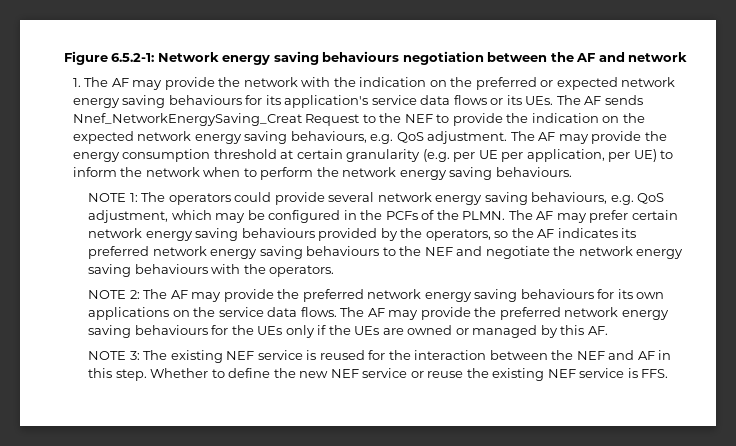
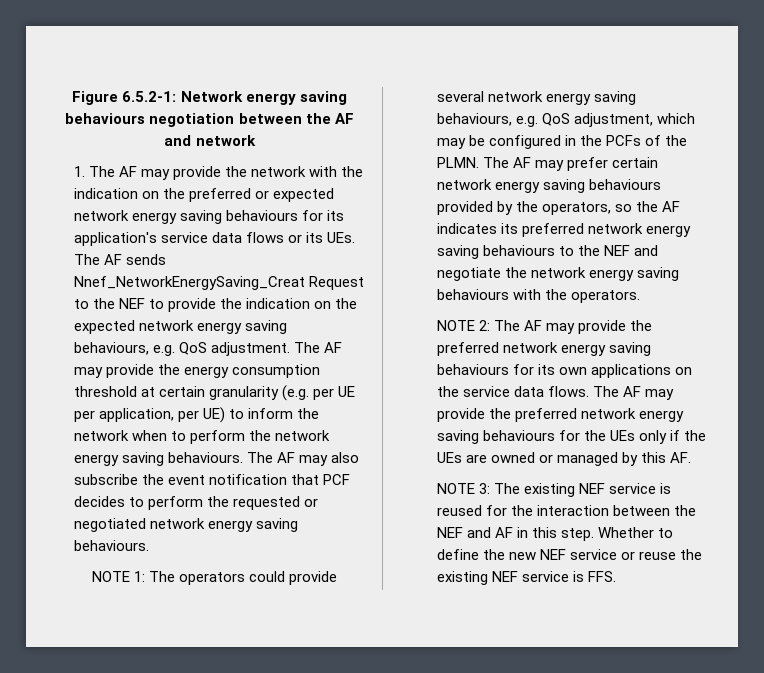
+ The AF may also subscribe the event notification that PCF decides to perform the requested or negotiated network energy saving behaviours.

